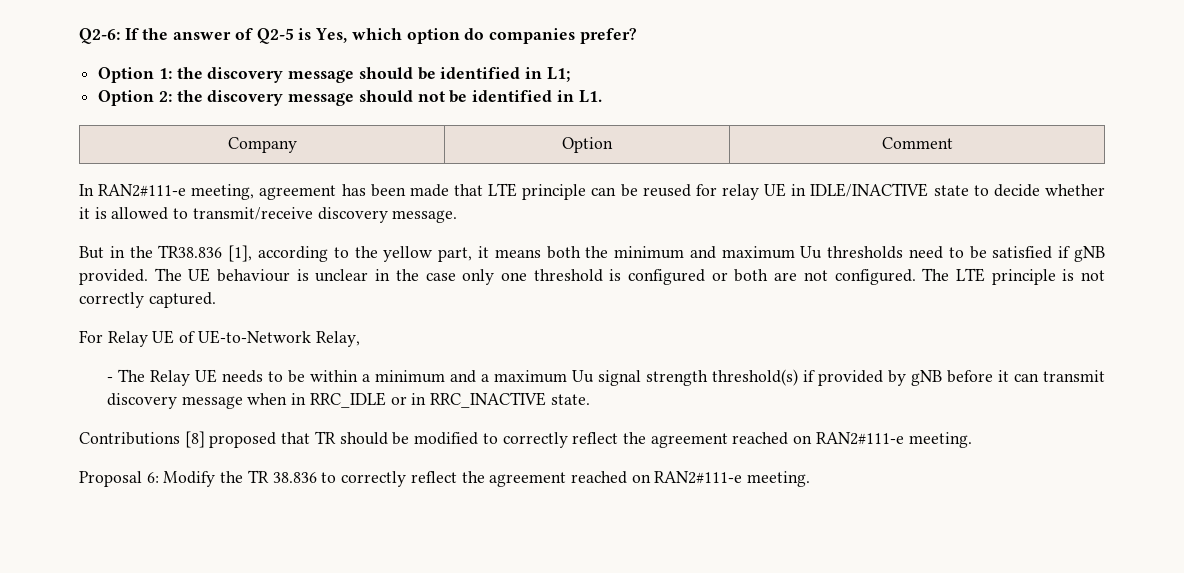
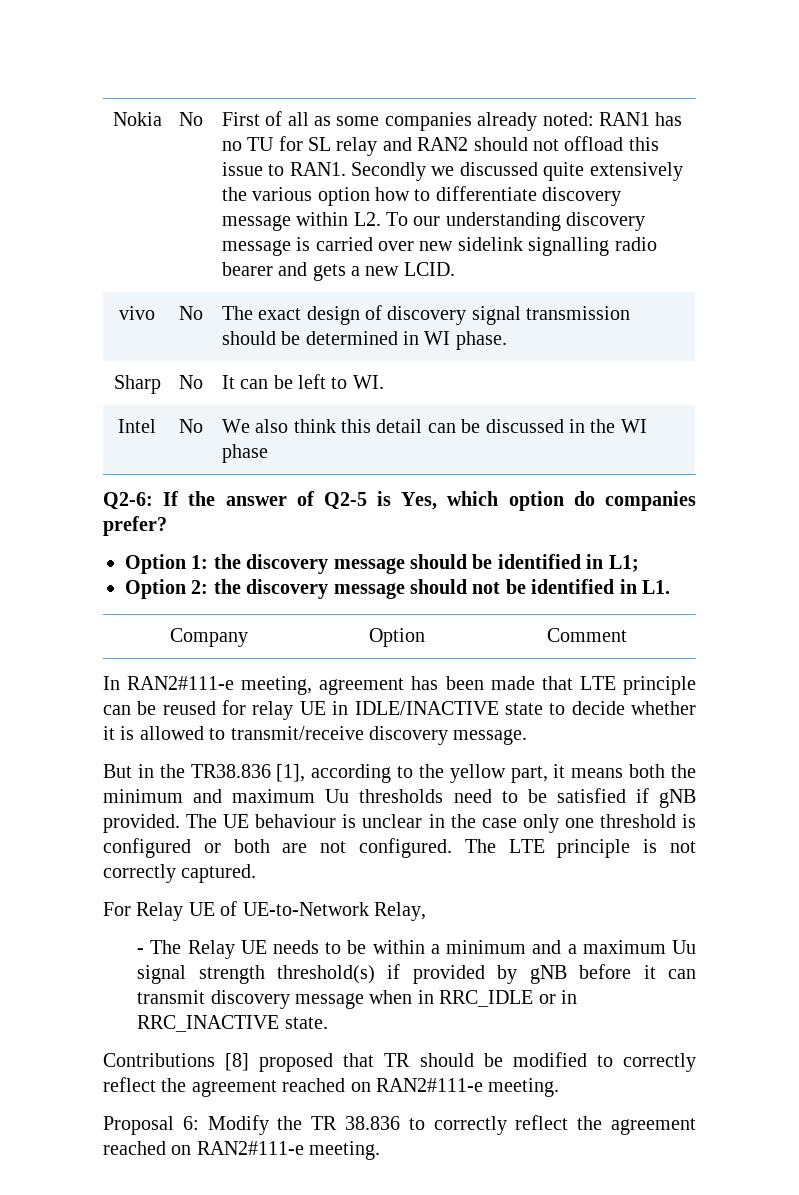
+ Nokia | No | First of all as some companies already noted: RAN1 has no TU for SL relay and RAN2 should not offload this issue to RAN1. Secondly we discussed quite extensively the various option how to differentiate discovery message within L2. To our understanding discovery message is carried over new sidelink signalling radio bearer and gets a new LCID.
+ vivo | No | The exact design of discovery signal transmission should be determined in WI phase.
+ Sharp | No | It can be left to WI.
+ Intel | No | We also think this detail can be discussed in the WI phase

